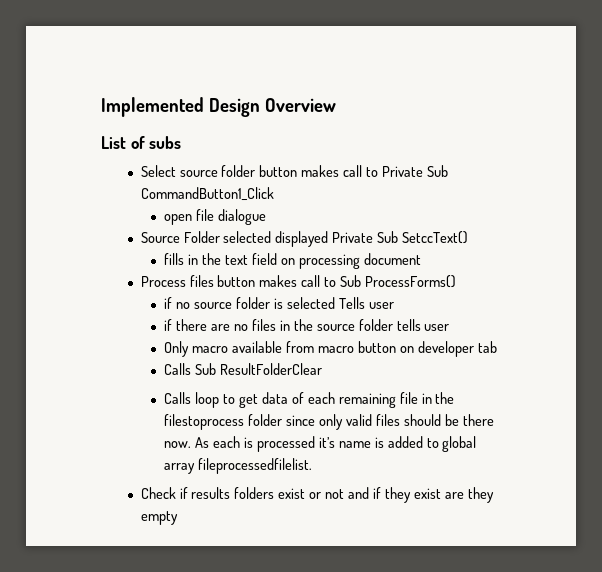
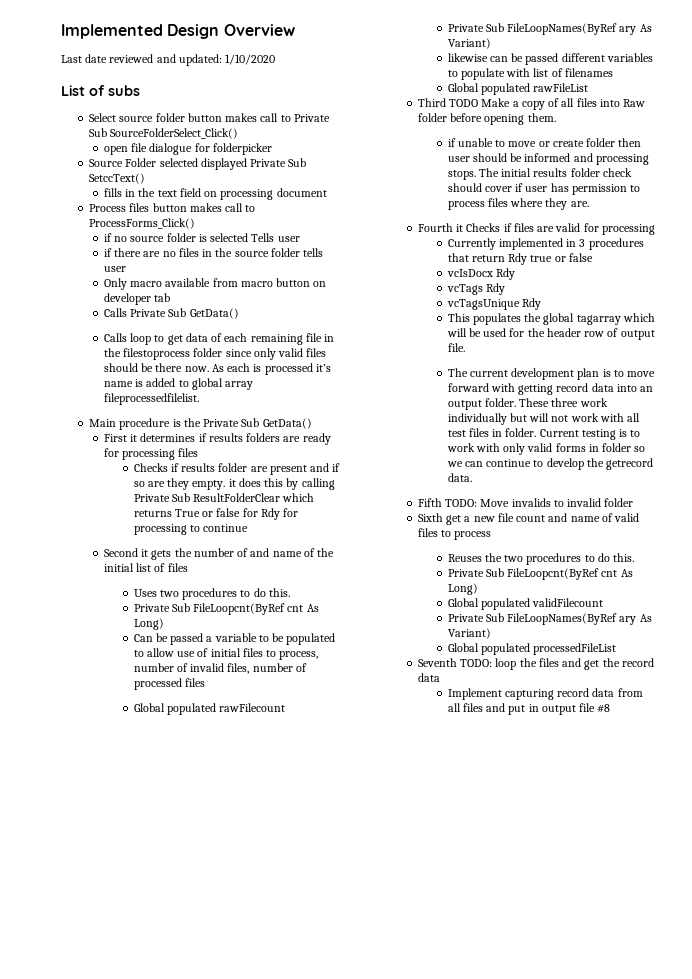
+ Last date reviewed and updated: 1/10/2020
- Select source folder button makes call to Private Sub CommandButton1_Click
+ Select source folder button makes call to Private Sub SourceFolderSelect_Click()
- open file dialogue
+ open file dialogue for folderpicker
- Process files button makes call to Sub ProcessForms()
+ Process files button makes call to ProcessForms_Click()
- Calls Sub ResultFolderClear
+ Calls Private Sub GetData()
- Check if results folders exist or not and if they exist are they empty
+ Main procedure is the Private Sub GetData()
+ First it determines if results folders are ready for processing files
+ Checks if results folder are present and if so are they empty. it does this by calling Private Sub ResultFolderClear which returns True or false for Rdy for processing to continue
+ Second it gets the number of and name of the initial list of files
+ Uses two procedures to do this.
+ Private Sub FileLoopcnt(ByRef cnt As Long)
+ Can be passed a variable to be populated to allow use of initial files to process, number of invalid files, number of processed files
+ Global populated rawFilecount
+ Private Sub FileLoopNames(ByRef ary As Variant)
+ likewise can be passed different variables to populate with list of filenames
+ Global populated rawFileList
+ Third TODO Make a copy of all files into Raw folder before opening them.
+ if unable to move or create folder then user should be informed and processing stops. The initial results folder check should cover if user has permission to process files where they are.
+ Fourth it Checks if files are valid for processing
+ Currently implemented in 3 procedures that return Rdy true or false
+ vcIsDocx Rdy
+ vcTags Rdy
+ vcTagsUnique Rdy
+ This populates the global tagarray which will be used for the header row of output file.
+ The current development plan is to move forward with getting record data into an output folder. These three work individually but will not work with all test files in folder. Current testing is to work with only valid forms in folder so we can continue to develop the getrecord data.
+ Fifth TODO: Move invalids to invalid folder
+ Sixth get a new file count and name of valid files to process
+ Reuses the two procedures to do this.
+ Private Sub FileLoopcnt(ByRef cnt As Long)
+ Global populated validFilecount
+ Private Sub FileLoopNames(ByRef ary As Variant)
+ Global populated processedFileList
+ Seventh TODO: loop the files and get the record data
+ Implement capturing record data from all files and put in output file #8

